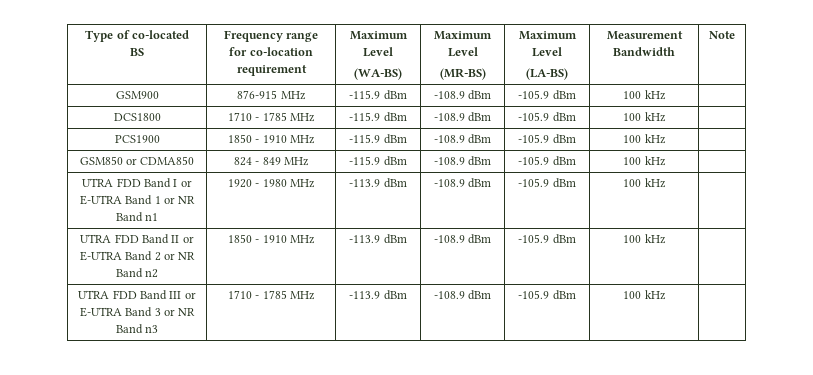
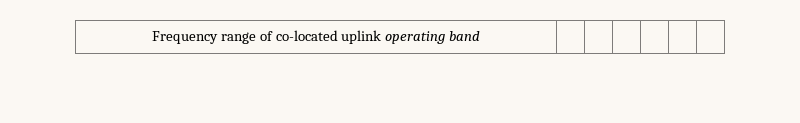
- Type of co-located BS | Frequency range for co-location requirement | Maximum Level
- (WA-BS) | Maximum Level
- (MR-BS) | Maximum Level
- (LA-BS) | Measurement Bandwidth | Note
- GSM900 | 876-915 MHz | -115.9 dBm | -108.9 dBm | -105.9 dBm | 100 kHz |
- DCS1800 | 1710 - 1785 MHz | -115.9 dBm | -108.9 dBm | -105.9 dBm | 100 kHz |
- PCS1900 | 1850 - 1910 MHz | -115.9 dBm | -108.9 dBm | -105.9 dBm | 100 kHz |
- GSM850 or CDMA850 | 824 - 849 MHz | -115.9 dBm | -108.9 dBm | -105.9 dBm | 100 kHz |
- UTRA FDD Band I or E-UTRA Band 1 or NR Band n1 | 1920 - 1980 MHz | -113.9 dBm | -108.9 dBm | -105.9 dBm | 100 kHz |
- UTRA FDD Band II or E-UTRA Band 2 or NR Band n2 | 1850 - 1910 MHz | -113.9 dBm | -108.9 dBm | -105.9 dBm | 100 kHz |
- UTRA FDD Band III or E-UTRA Band 3 or NR Band n3 | 1710 - 1785 MHz | -113.9 dBm | -108.9 dBm | -105.9 dBm | 100 kHz |
+ Frequency range of co-located uplink operating band | | | | | |

